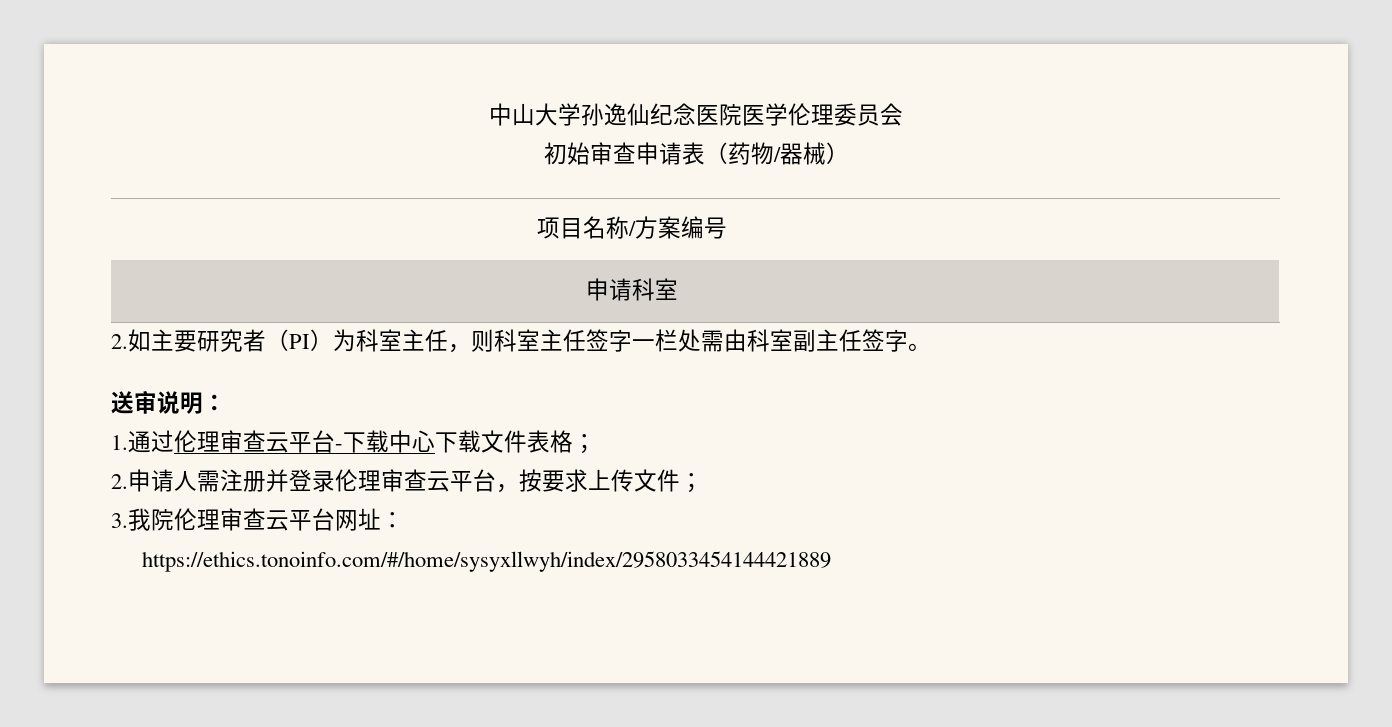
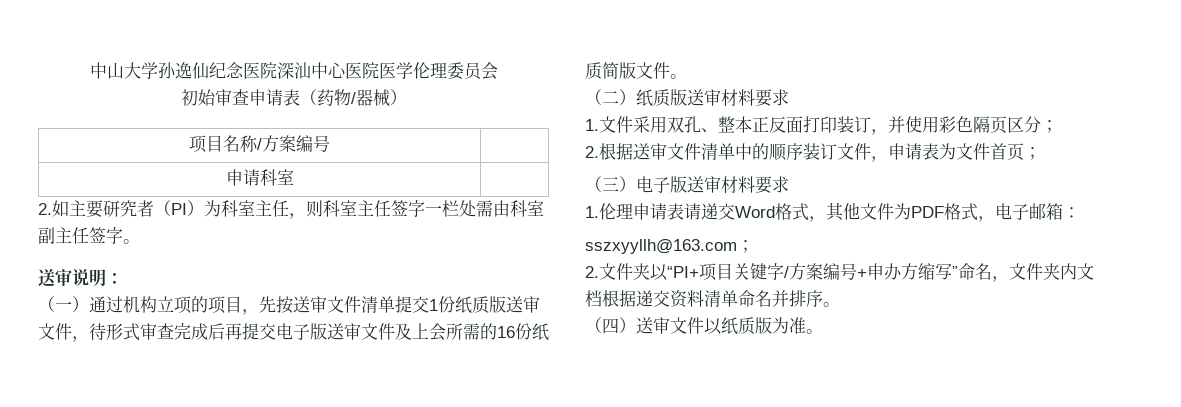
- 中山大学孙逸仙纪念医院医学伦理委员会
+ 中山大学孙逸仙纪念医院深汕中心医院医学伦理委员会
- 1.通过伦理审查云平台-下载中心下载文件表格；
- 2.申请人需注册并登录伦理审查云平台，按要求上传文件；
- 3.我院伦理审查云平台网址：
- https://ethics.tonoinfo.com/#/home/sysyxllwyh/index/2958033454144421889
+ （一）通过机构立项的项目，先按送审文件清单提交1份纸质版送审文件，待形式审查完成后再提交电子版送审文件及上会所需的16份纸质简版文件。
+ （二）纸质版送审材料要求
+ 1.文件采用双孔、整本正反面打印装订，并使用彩色隔页区分；
+ 2.根据送审文件清单中的顺序装订文件，申请表为文件首页；
+ （三）电子版送审材料要求
+ 1.伦理申请表请递交Word格式，其他文件为PDF格式，电子邮箱：
+ sszxyyllh@163.com；
+ 2.文件夹以“PI+项目关键字/方案编号+申办方缩写”命名，文件夹内文档根据递交资料清单命名并排序。
+ （四）送审文件以纸质版为准。

